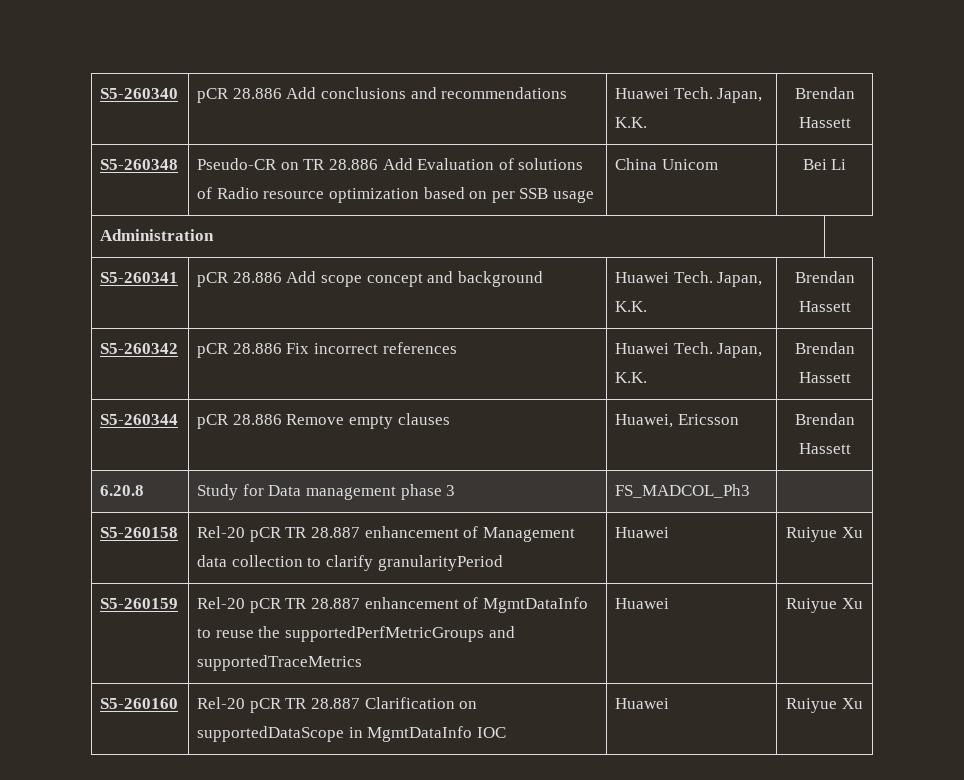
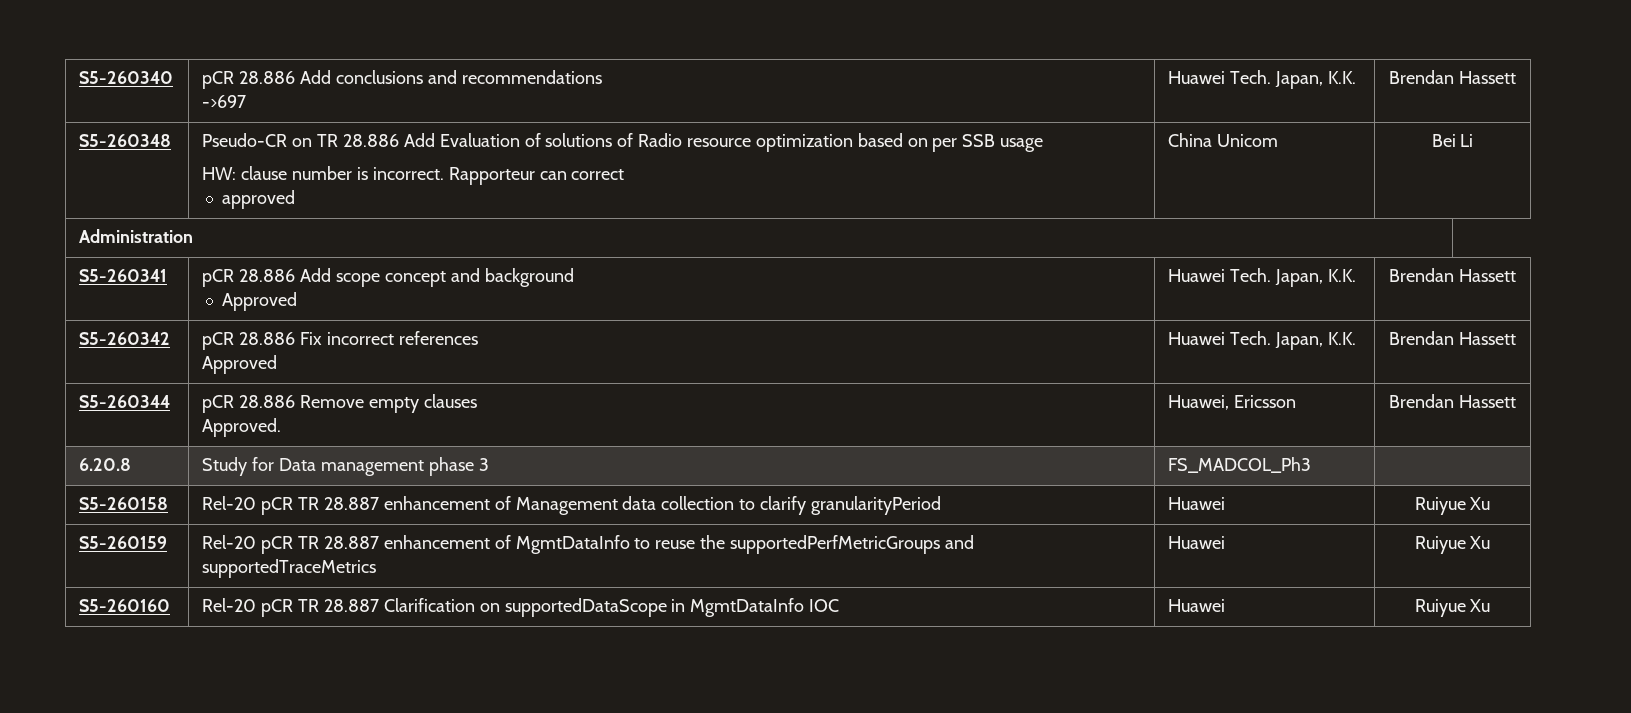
- S5-260340 | pCR 28.886 Add conclusions and recommendations | Huawei Tech. Japan, K.K. | Brendan Hassett
+ S5-260340 | pCR 28.886 Add conclusions and recommendations
+ ->697 | Huawei Tech. Japan, K.K. | Brendan Hassett
- S5-260348 | Pseudo-CR on TR 28.886 Add Evaluation of solutions of Radio resource optimization based on per SSB usage | China Unicom | Bei Li
+ S5-260348 | Pseudo-CR on TR 28.886 Add Evaluation of solutions of Radio resource optimization based on per SSB usage
+ HW: clause number is incorrect. Rapporteur can correct
+ approved | China Unicom | Bei Li
- S5-260341 | pCR 28.886 Add scope concept and background | Huawei Tech. Japan, K.K. | Brendan Hassett
+ S5-260341 | pCR 28.886 Add scope concept and background
+ Approved | Huawei Tech. Japan, K.K. | Brendan Hassett
- S5-260342 | pCR 28.886 Fix incorrect references | Huawei Tech. Japan, K.K. | Brendan Hassett
+ S5-260342 | pCR 28.886 Fix incorrect references
+ Approved | Huawei Tech. Japan, K.K. | Brendan Hassett
- S5-260344 | pCR 28.886 Remove empty clauses | Huawei, Ericsson | Brendan Hassett
+ S5-260344 | pCR 28.886 Remove empty clauses
+ Approved. | Huawei, Ericsson | Brendan Hassett

